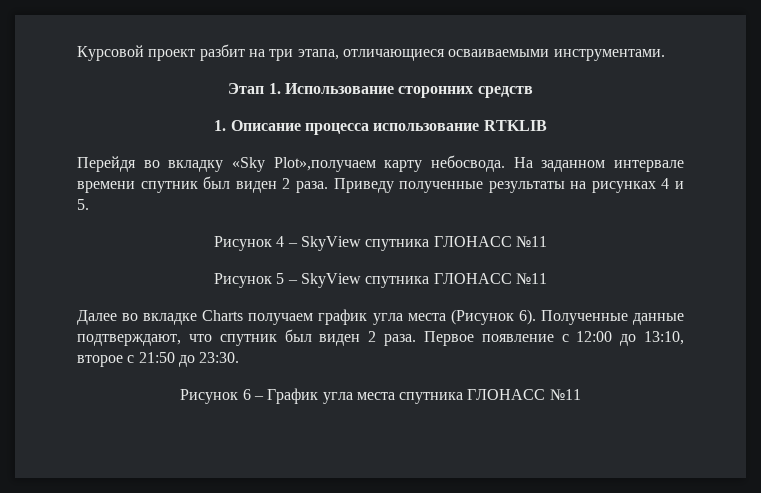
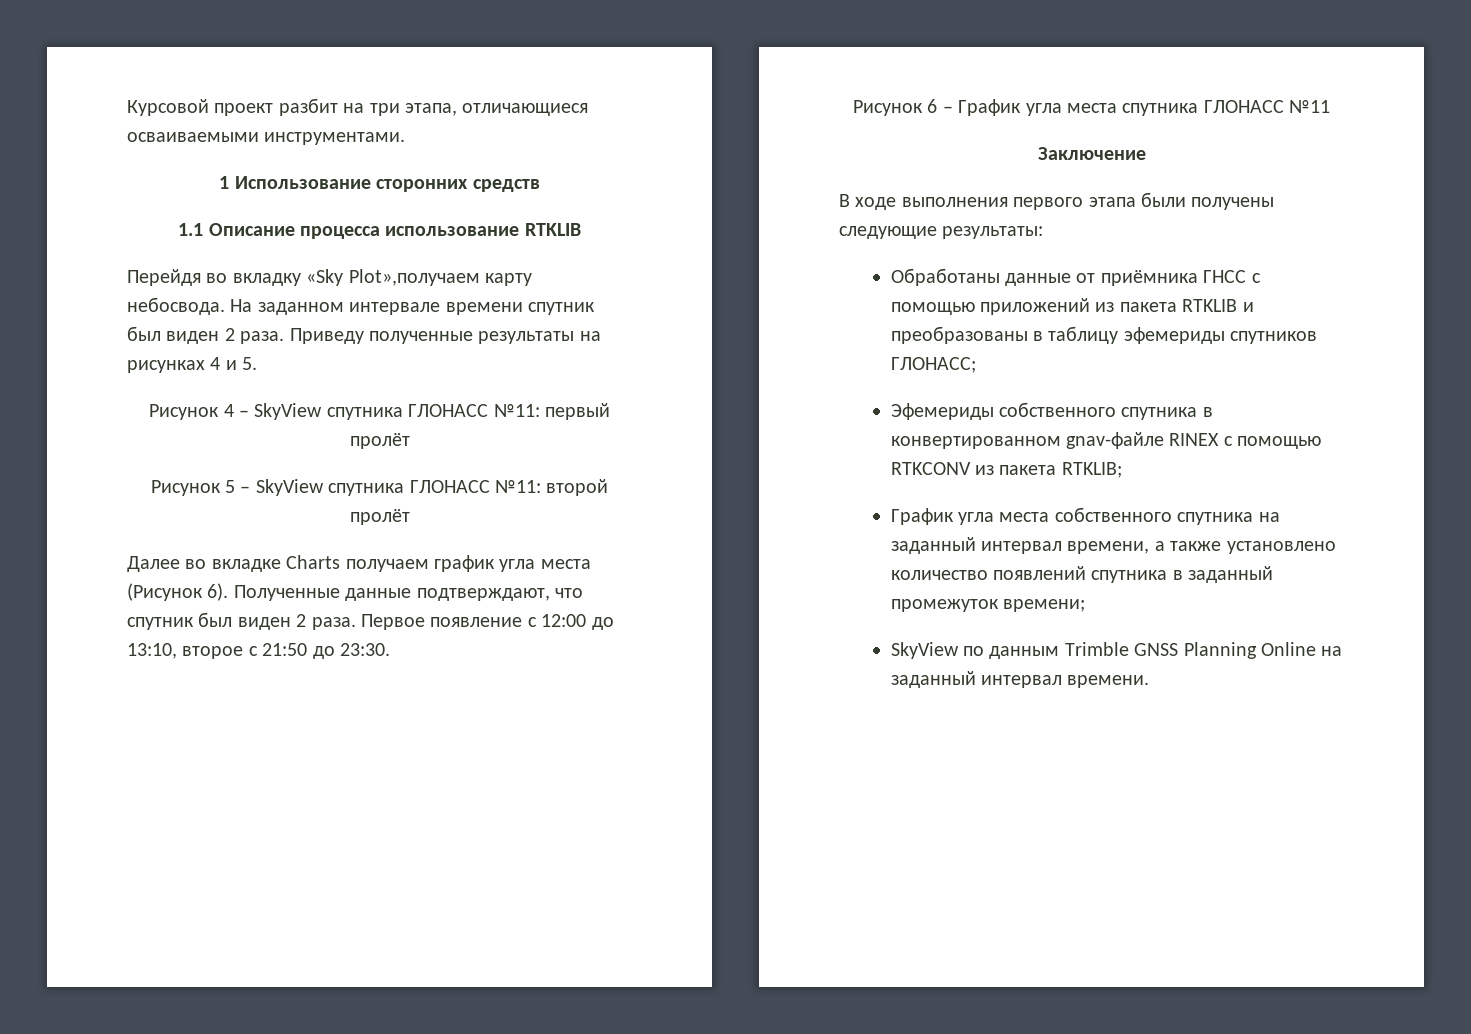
- Этап 1. Использование сторонних средств
+ 1 Использование сторонних средств
- 1. Описание процесса использование RTKLIB
+ 1.1 Описание процесса использование RTKLIB
- Рисунок 4 – SkyView спутника ГЛОНАСС №11
+ Рисунок 4 – SkyView спутника ГЛОНАСС №11: первый пролёт
- Рисунок 5 – SkyView спутника ГЛОНАСС №11
+ Рисунок 5 – SkyView спутника ГЛОНАСС №11: второй пролёт
+ Заключение
+ В ходе выполнения первого этапа были получены следующие результаты:
+ Обработаны данные от приёмника ГНСС с помощью приложений из пакета RTKLIB и преобразованы в таблицу эфемериды спутников ГЛОНАСС;
+ Эфемериды собственного спутника в конвертированном gnav-файле RINEX с помощью RTKCONV из пакета RTKLIB;
+ График угла места собственного спутника на заданный интервал времени, а также установлено количество появлений спутника в заданный промежуток времени;
+ SkyView по данным Trimble GNSS Planning Online на заданный интервал времени.

